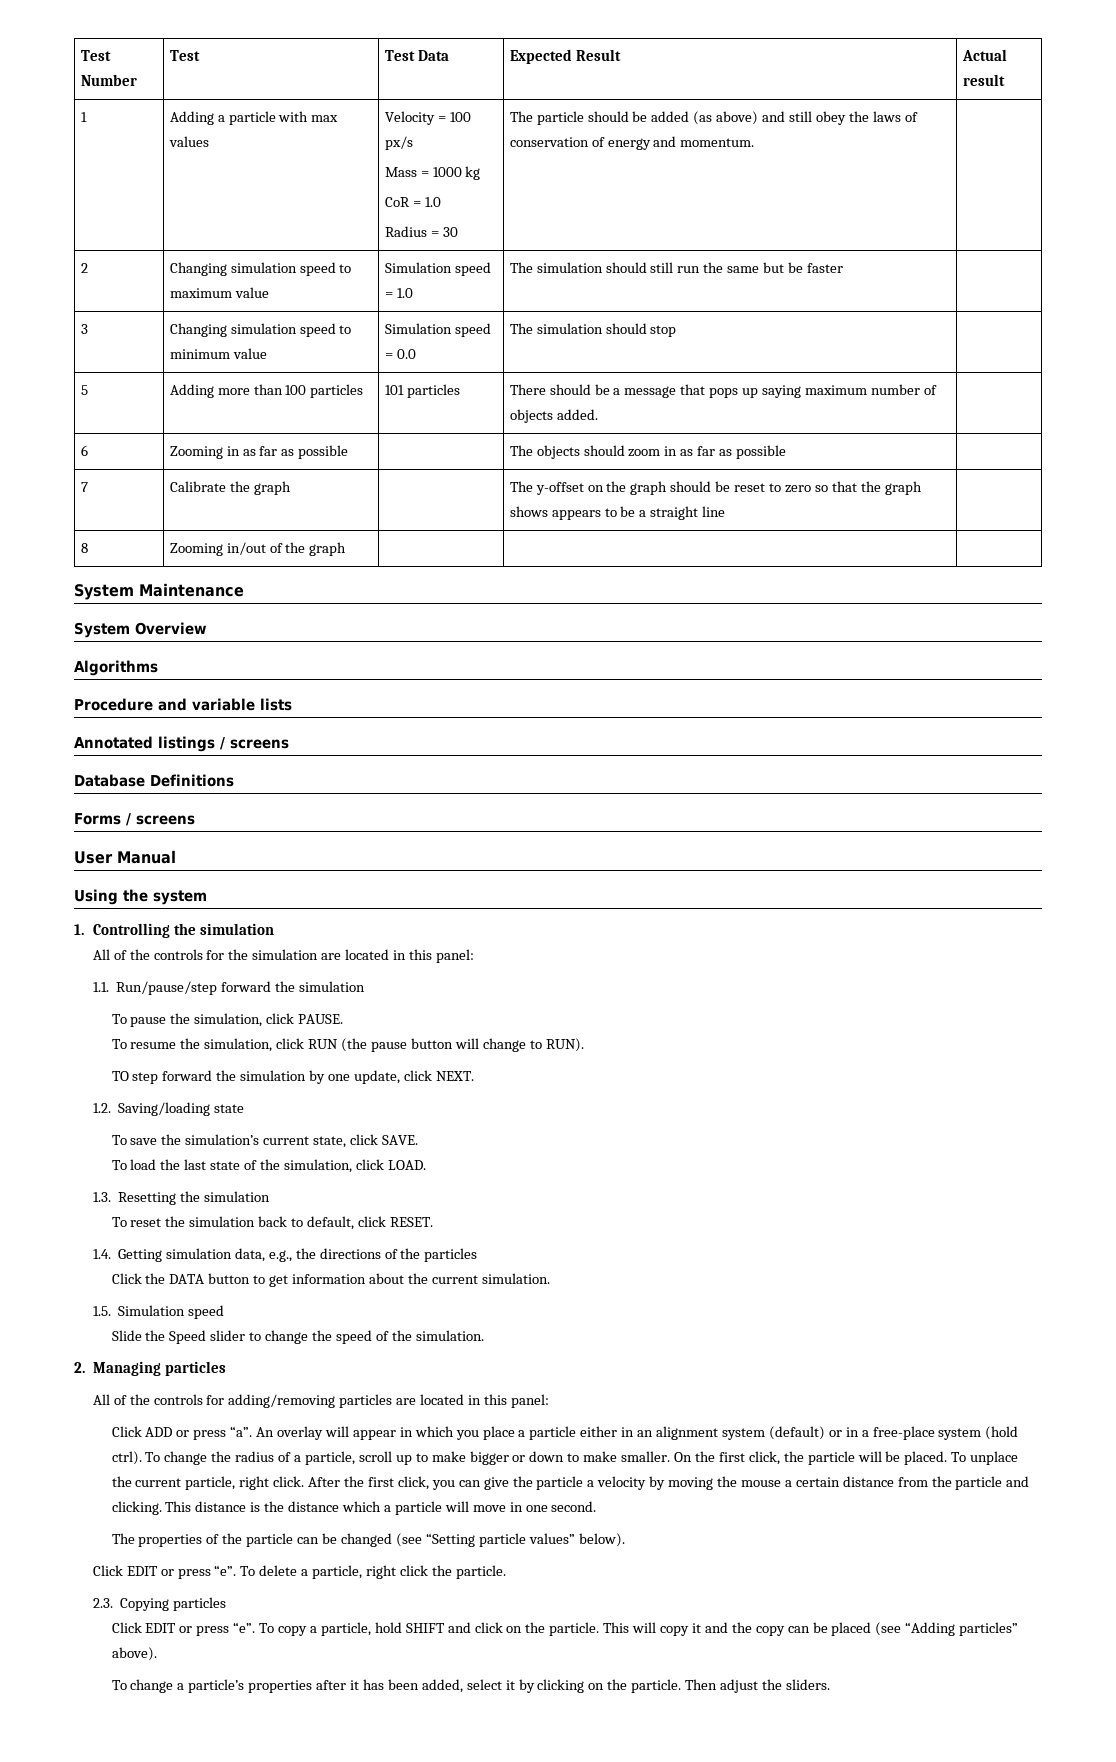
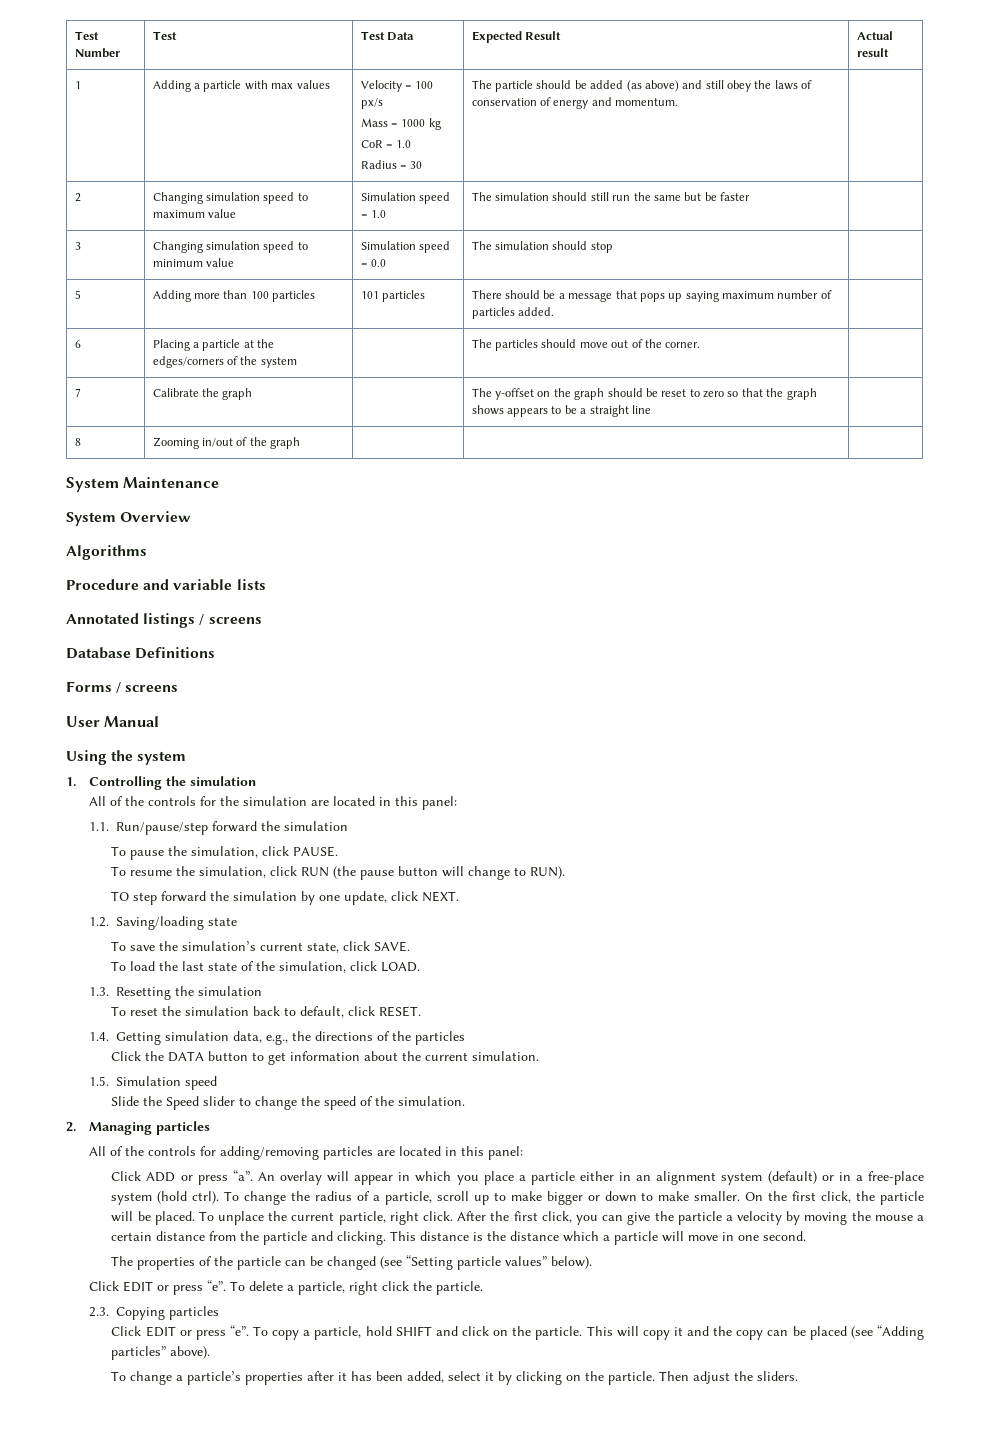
- 5 | Adding more than 100 particles | 101 particles | There should be a message that pops up saying maximum number of objects added. |
+ 5 | Adding more than 100 particles | 101 particles | There should be a message that pops up saying maximum number of particles added. |
- 6 | Zooming in as far as possible | | The objects should zoom in as far as possible |
+ 6 | Placing a particle at the edges/corners of the system | | The particles should move out of the corner. |

